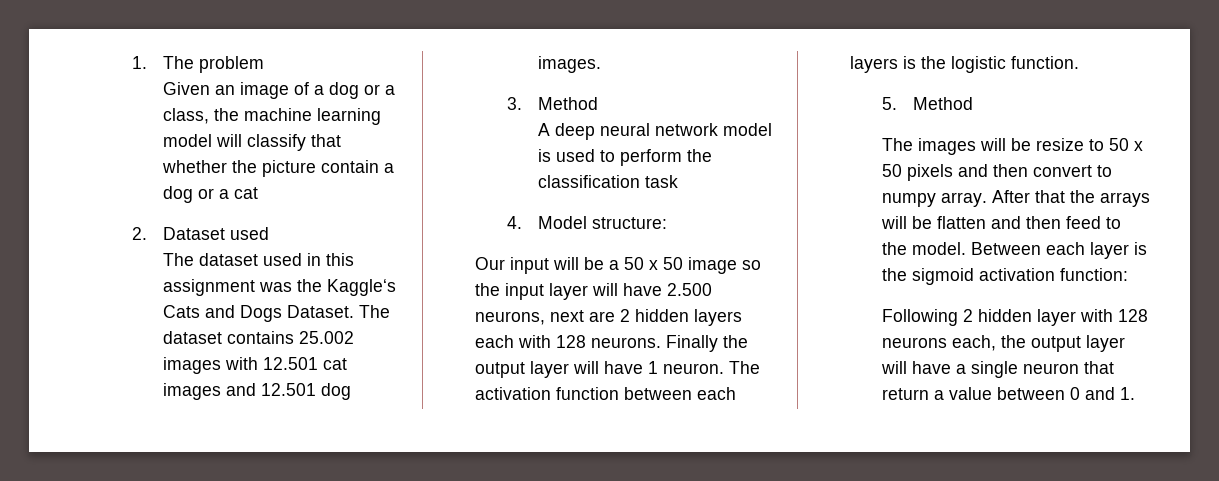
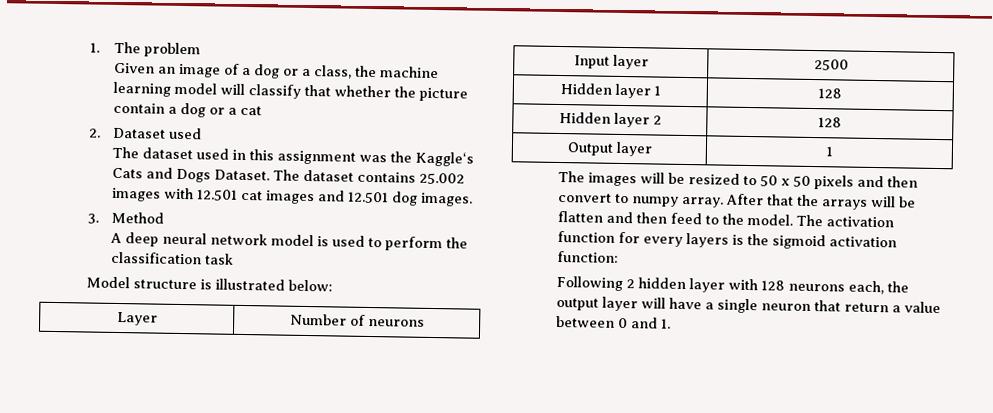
- 4. Model structure:
- Our input will be a 50 x 50 image so the input layer will have 2.500 neurons, next are 2 hidden layers each with 128 neurons. Finally the output layer will have 1 neuron. The activation function between each layers is the logistic function.
- 5. Method
+ Model structure is illustrated below:
+ Layer | Number of neurons
+ Input layer | 2500
+ Hidden layer 1 | 128
+ Hidden layer 2 | 128
+ Output layer | 1
- The images will be resize to 50 x 50 pixels and then convert to numpy array.
+ The images will be resized to 50 x 50 pixels and then convert to numpy array.
- Between each layer is the sigmoid activation function:
+ The activation function for every layers is the sigmoid activation function:

